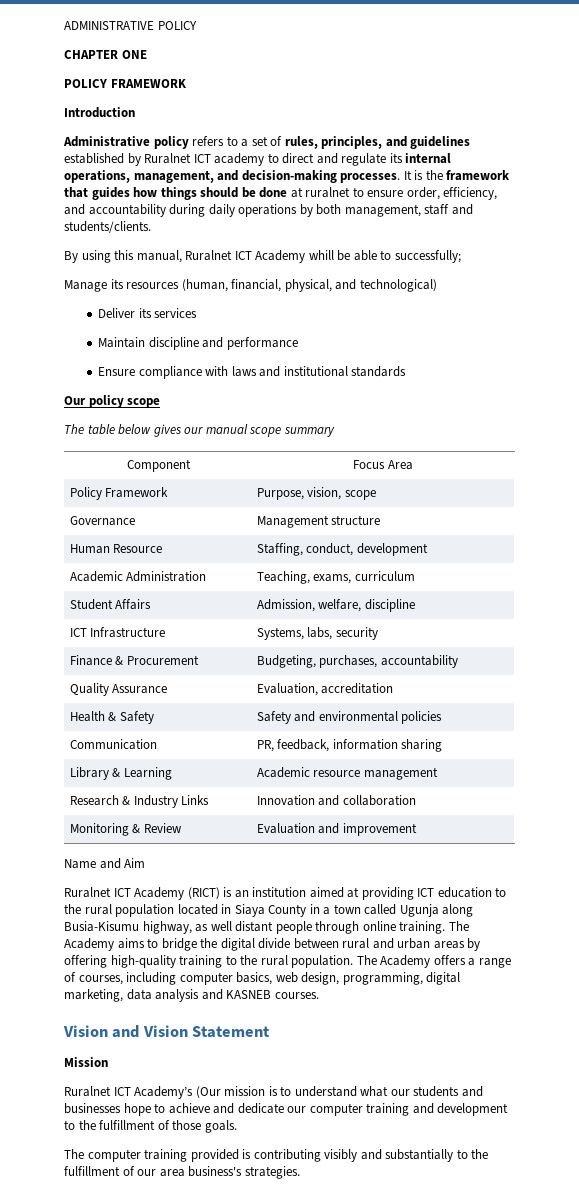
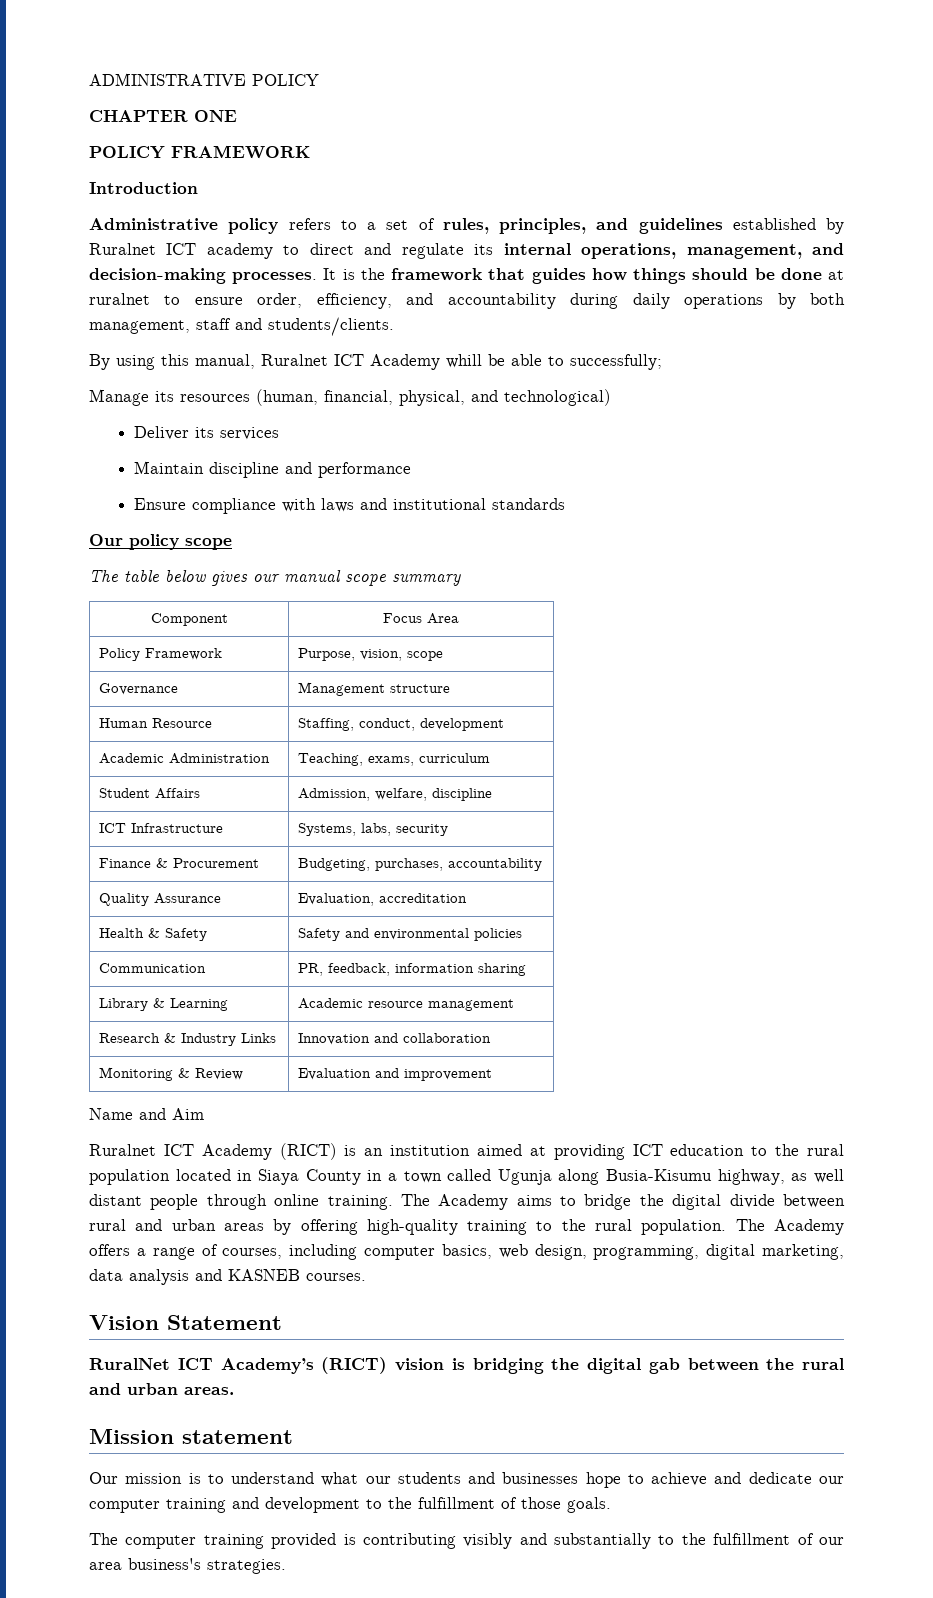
- Vision and Vision Statement
+ Vision Statement
- Mission
- Ruralnet ICT Academy’s (Our mission is to understand what our students and businesses hope to achieve and dedicate our computer training and development to the fulfillment of those goals.
+ RuralNet ICT Academy’s (RICT) vision is bridging the digital gab between the rural and urban areas.
+ Mission statement
+ Our mission is to understand what our students and businesses hope to achieve and dedicate our computer training and development to the fulfillment of those goals.

